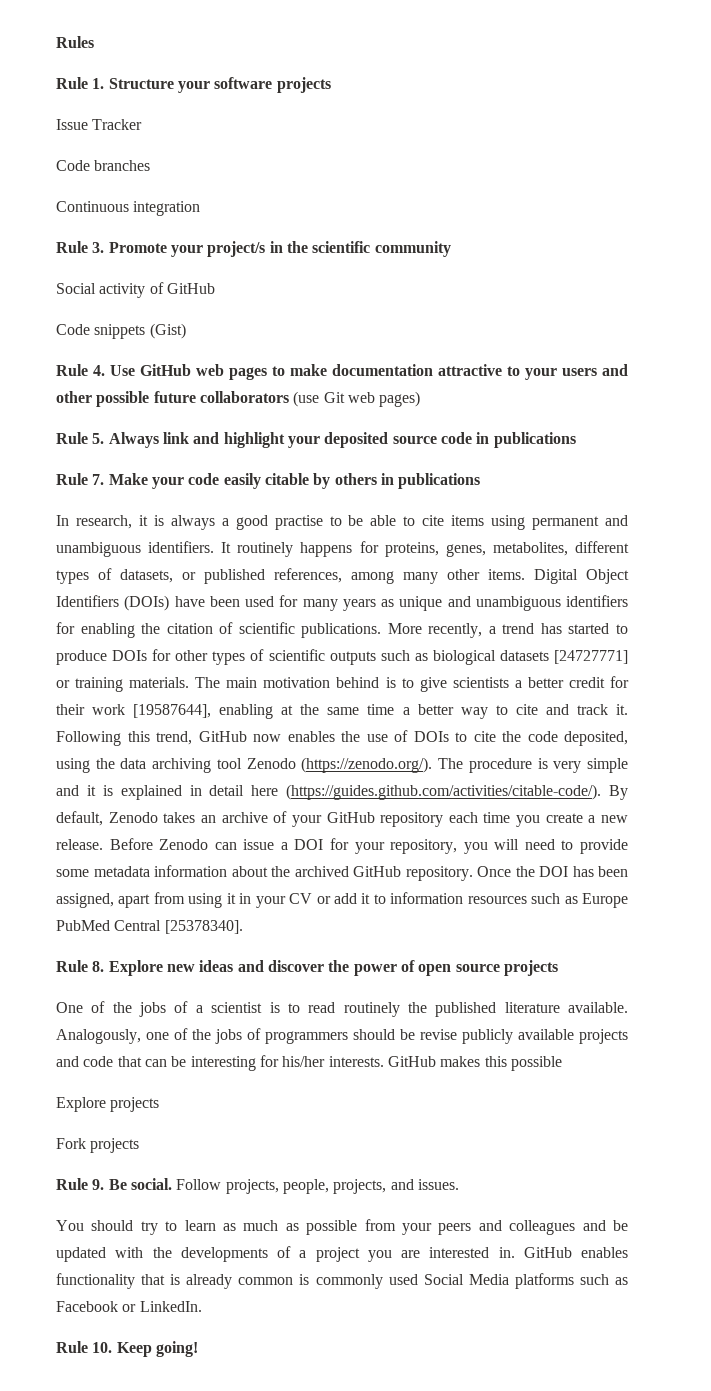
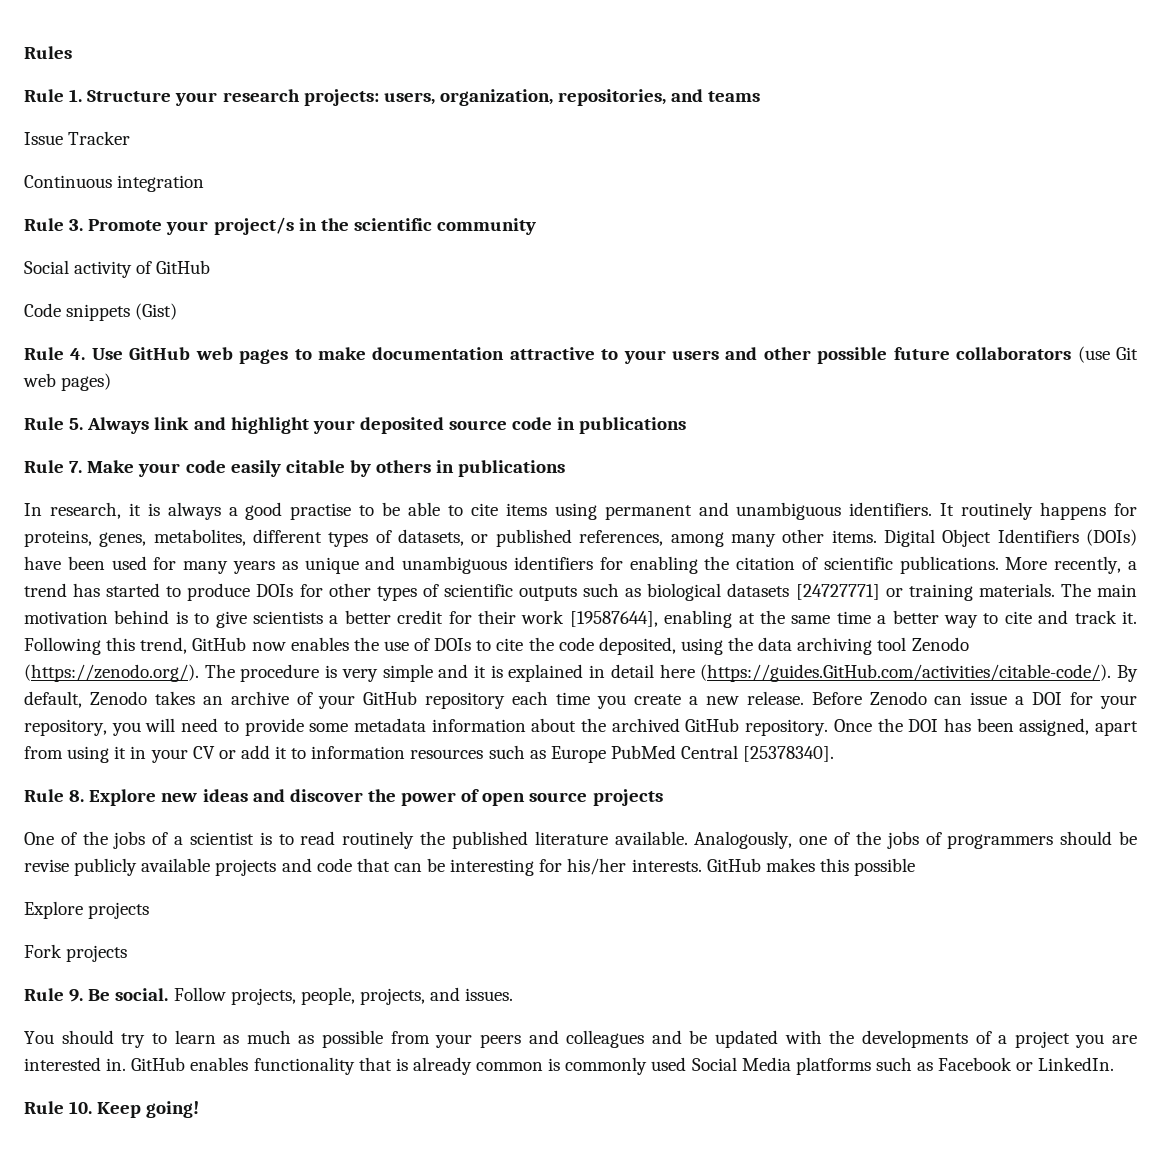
- Rule 1. Structure your software projects
+ Rule 1. Structure your research projects: users, organization, repositories, and teams
- Code branches
- Following this trend, GitHub now enables the use of DOIs to cite the code deposited, using the data archiving tool Zenodo (https://zenodo.org/). The procedure is very simple and it is explained in detail here (https://guides.github.com/activities/citable-code/). By default, Zenodo takes an archive of your GitHub repository each time you create a new release.
+ Following this trend, GitHub now enables the use of DOIs to cite the code deposited, using the data archiving tool Zenodo (https://zenodo.org/). The procedure is very simple and it is explained in detail here (https://guides.GitHub.com/activities/citable-code/). By default, Zenodo takes an archive of your GitHub repository each time you create a new release.

